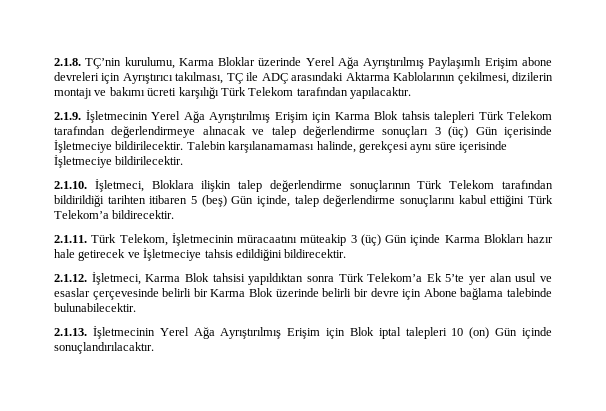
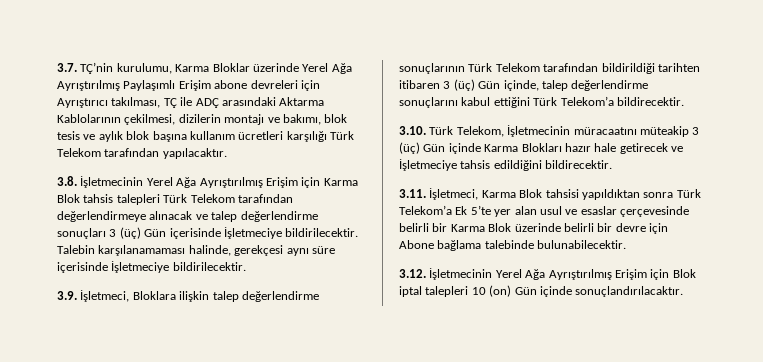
- 2.1.8. TÇ’nin kurulumu, Karma Bloklar üzerinde Yerel Ağa Ayrıştırılmış Paylaşımlı Erişim abone devreleri için Ayrıştırıcı takılması, TÇ ile ADÇ arasındaki Aktarma Kablolarının çekilmesi, dizilerin montajı ve bakımı ücreti karşılığı Türk Telekom tarafından yapılacaktır.
+ 3.7. TÇ’nin kurulumu, Karma Bloklar üzerinde Yerel Ağa Ayrıştırılmış Paylaşımlı Erişim abone devreleri için Ayrıştırıcı takılması, TÇ ile ADÇ arasındaki Aktarma Kablolarının çekilmesi, dizilerin montajı ve bakımı, blok tesis ve aylık blok başına kullanım ücretleri karşılığı Türk Telekom tarafından yapılacaktır.
- 2.1.9. İşletmecinin Yerel Ağa Ayrıştırılmış Erişim için Karma Blok tahsis talepleri Türk Telekom tarafından değerlendirmeye alınacak ve talep değerlendirme sonuçları 3 (üç) Gün içerisinde İşletmeciye bildirilecektir.
+ 3.8. İşletmecinin Yerel Ağa Ayrıştırılmış Erişim için Karma Blok tahsis talepleri Türk Telekom tarafından değerlendirmeye alınacak ve talep değerlendirme sonuçları 3 (üç) Gün içerisinde İşletmeciye bildirilecektir.
- 2.1.10. İşletmeci, Bloklara ilişkin talep değerlendirme sonuçlarının Türk Telekom tarafından bildirildiği tarihten itibaren 5 (beş) Gün içinde, talep değerlendirme sonuçlarını kabul ettiğini Türk Telekom’a bildirecektir.
+ 3.9. İşletmeci, Bloklara ilişkin talep değerlendirme sonuçlarının Türk Telekom tarafından bildirildiği tarihten itibaren 3 (üç) Gün içinde, talep değerlendirme sonuçlarını kabul ettiğini Türk Telekom’a bildirecektir.
- 2.1.11. Türk Telekom, İşletmecinin müracaatını müteakip 3 (üç) Gün içinde Karma Blokları hazır hale getirecek ve İşletmeciye tahsis edildiğini bildirecektir.
+ 3.10. Türk Telekom, İşletmecinin müracaatını müteakip 3 (üç) Gün içinde Karma Blokları hazır hale getirecek ve İşletmeciye tahsis edildiğini bildirecektir.
- 2.1.12. İşletmeci, Karma Blok tahsisi yapıldıktan sonra Türk Telekom’a Ek 5’te yer alan usul ve esaslar çerçevesinde belirli bir Karma Blok üzerinde belirli bir devre için Abone bağlama talebinde bulunabilecektir.
+ 3.11. İşletmeci, Karma Blok tahsisi yapıldıktan sonra Türk Telekom’a Ek 5’te yer alan usul ve esaslar çerçevesinde belirli bir Karma Blok üzerinde belirli bir devre için Abone bağlama talebinde bulunabilecektir.
- 2.1.13. İşletmecinin Yerel Ağa Ayrıştırılmış Erişim için Blok iptal talepleri 10 (on) Gün içinde sonuçlandırılacaktır.
+ 3.12. İşletmecinin Yerel Ağa Ayrıştırılmış Erişim için Blok iptal talepleri 10 (on) Gün içinde sonuçlandırılacaktır.

